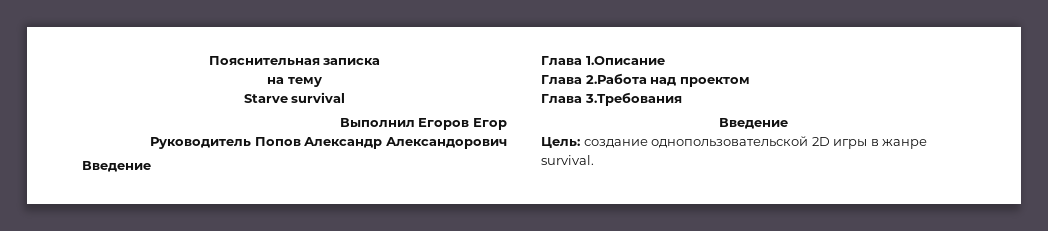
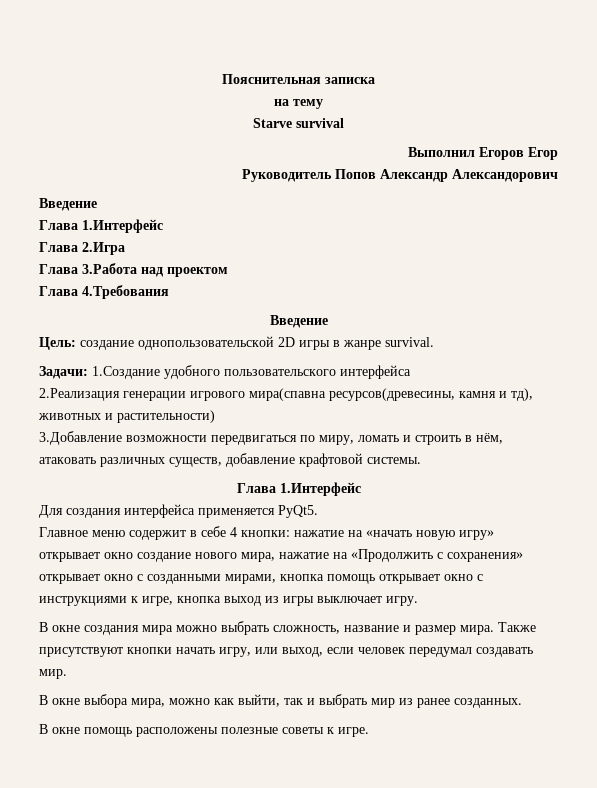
  Руководитель Попов Александр Александорович
  Введение
- Глава 1.Описание
- Глава 2.Работа над проектом
+ Глава 1.Интерфейс
+ Глава 2.Игра
+ Глава 3.Работа над проектом
- Глава 3.Требования
+ Глава 4.Требования
+ Задачи: 1.Создание удобного пользовательского интерфейса
+ 2.Реализация генерации игрового мира(спавна ресурсов(древесины, камня и тд), животных и растительности)
+ 3.Добавление возможности передвигаться по миру, ломать и строить в нём, атаковать различных существ, добавление крафтовой системы.
+ Глава 1.Интерфейс
+ Для создания интерфейса применяется PyQt5.
+ Главное меню содержит в себе 4 кнопки: нажатие на «начать новую игру» открывает окно создание нового мира, нажатие на «Продолжить с сохранения» открывает окно с созданными мирами, кнопка помощь открывает окно с инструкциями к игре, кнопка выход из игры выключает игру.
+ В окне создания мира можно выбрать сложность, название и размер мира. Также присутствуют кнопки начать игру, или выход, если человек передумал создавать мир.
+ В окне выбора мира, можно как выйти, так и выбрать мир из ранее созданных.
+ В окне помощь расположены полезные советы к игре.

